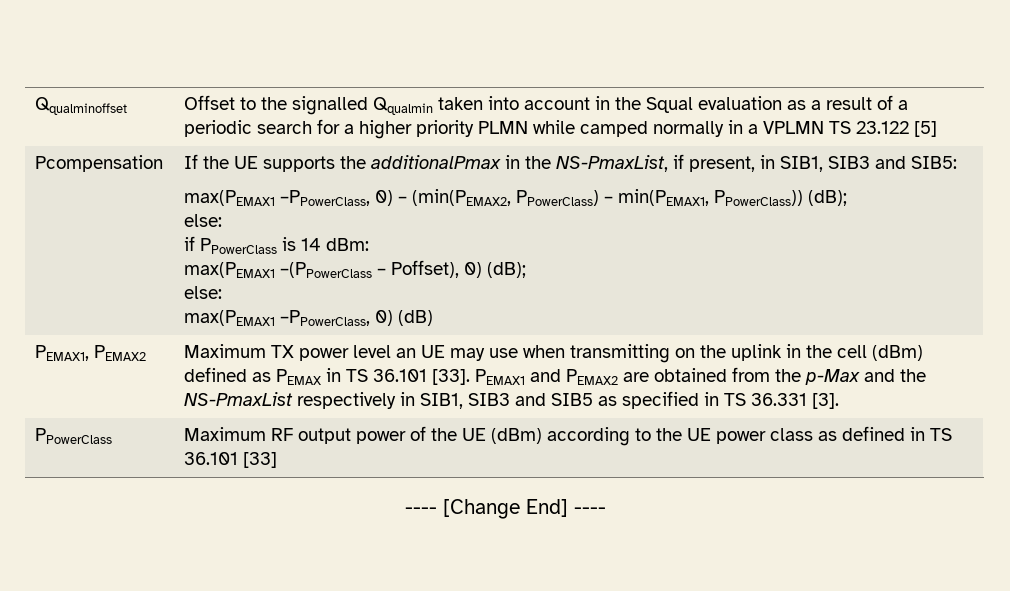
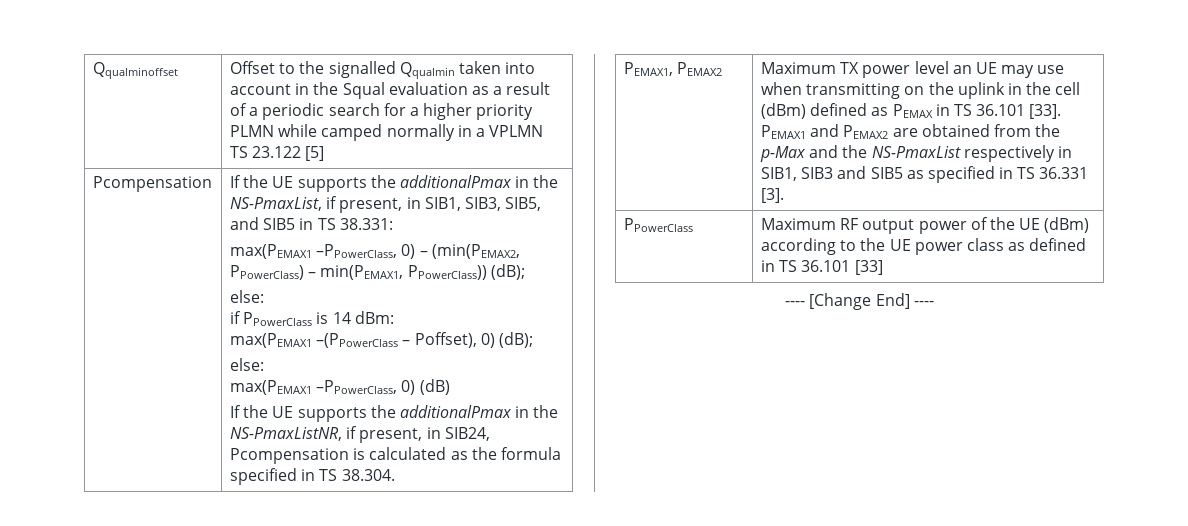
- If the UE supports the additionalPmax in the NS-PmaxList, if present, in SIB1, SIB3 and SIB5:
+ If the UE supports the additionalPmax in the NS-PmaxList, if present, in SIB1, SIB3, SIB5, and SIB5 in TS 38.331:
+ If the UE supports the additionalPmax in the NS-PmaxListNR, if present, in SIB24, Pcompensation is calculated as the formula specified in TS 38.304.

